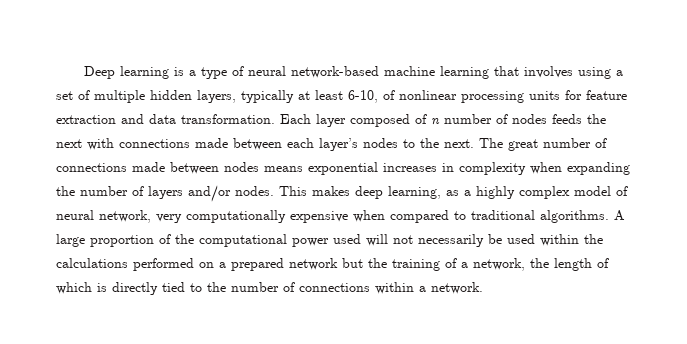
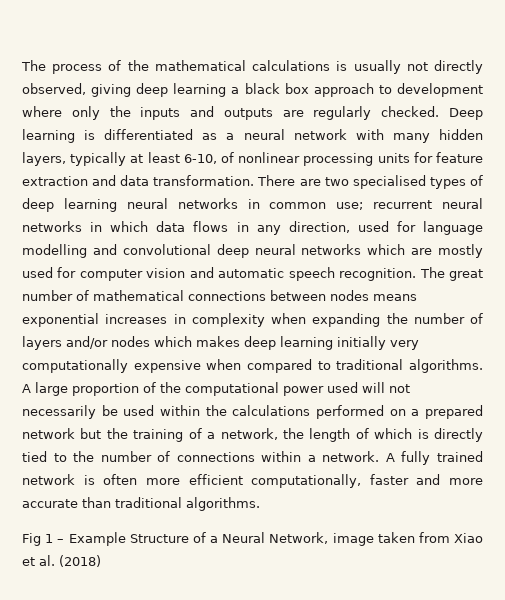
- Deep learning is a type of neural network-based machine learning that involves using a set of multiple hidden layers, typically at least 6-10, of nonlinear processing units for feature extraction and data transformation.
+ The process of the mathematical calculations is usually not directly observed, giving deep learning a black box approach to development where only the inputs and outputs are regularly checked. Deep learning is differentiated as a neural network with many hidden layers, typically at least 6-10, of nonlinear processing units for feature extraction and data transformation.
- Each layer composed of n number of nodes feeds the next with connections made between each layer’s nodes to the next.
+ There are two specialised types of deep learning neural networks in common use; recurrent neural networks in which data flows in any direction, used for language modelling and convolutional deep neural networks which are mostly used for computer vision and automatic speech recognition.
- The great number of connections made between nodes means exponential increases in complexity when expanding the number of layers and/or nodes. This makes deep learning, as a highly complex model of neural network, very computationally expensive when compared to traditional algorithms.
+ The great number of mathematical connections between nodes means exponential increases in complexity when expanding the number of layers and/or nodes which makes deep learning initially very computationally expensive when compared to traditional algorithms.
+ A fully trained network is often more efficient computationally, faster and more accurate than traditional algorithms.
+ Fig 1 – Example Structure of a Neural Network, image taken from Xiao et al. (2018)

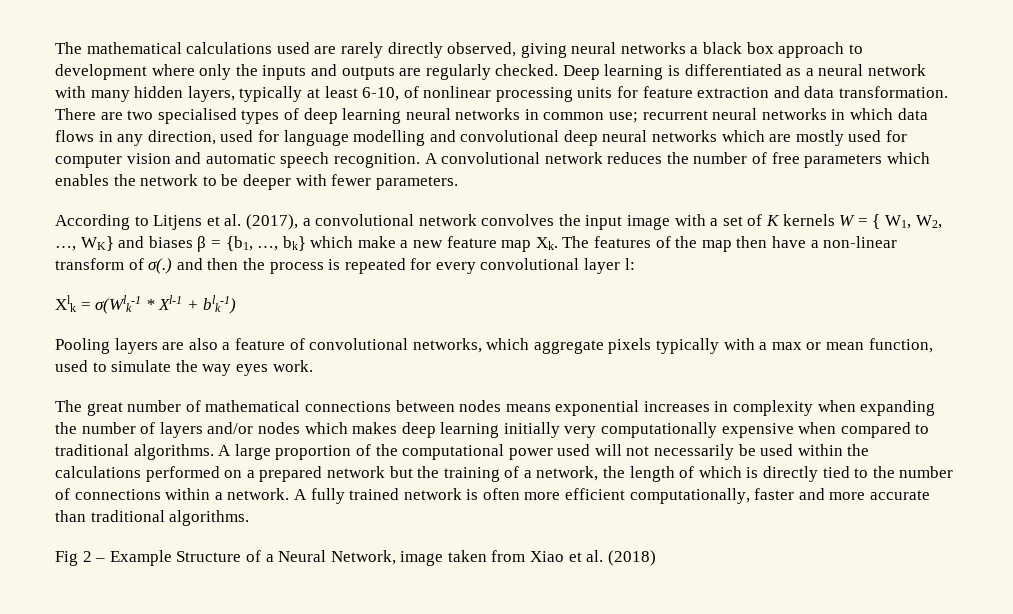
- The process of the mathematical calculations is usually not directly observed, giving deep learning a black box approach to development where only the inputs and outputs are regularly checked.
+ The mathematical calculations used are rarely directly observed, giving neural networks a black box approach to development where only the inputs and outputs are regularly checked.
- recurrent neural networks in which data flows in any direction, used for language modelling and convolutional deep neural networks which are mostly used for computer vision and automatic speech recognition. The great number of mathematical connections between nodes means exponential increases in complexity when expanding the number of layers and/or nodes which makes deep learning initially very computationally expensive when compared to traditional algorithms.
+ recurrent neural networks in which data flows in any direction, used for language modelling and convolutional deep neural networks which are mostly used for computer vision and automatic speech recognition. A convolutional network reduces the number of free parameters which enables the network to be deeper with fewer parameters.
+ According to Litjens et al. (2017), a convolutional network convolves the input image with a set of K kernels W = { W1, W2, …, WK} and biases β = {b1, …, bk} which make a new feature map Xk. The features of the map then have a non-linear transform of σ(.) and then the process is repeated for every convolutional layer l:
+ Xlk = σ(Wlk-1 * Xl-1 + blk-1)
+ Pooling layers are also a feature of convolutional networks, which aggregate pixels typically with a max or mean function, used to simulate the way eyes work.
+ The great number of mathematical connections between nodes means exponential increases in complexity when expanding the number of layers and/or nodes which makes deep learning initially very computationally expensive when compared to traditional algorithms.
- Fig 1 – Example Structure of a Neural Network, image taken from Xiao et al. (2018)
+ Fig 2 – Example Structure of a Neural Network, image taken from Xiao et al. (2018)

